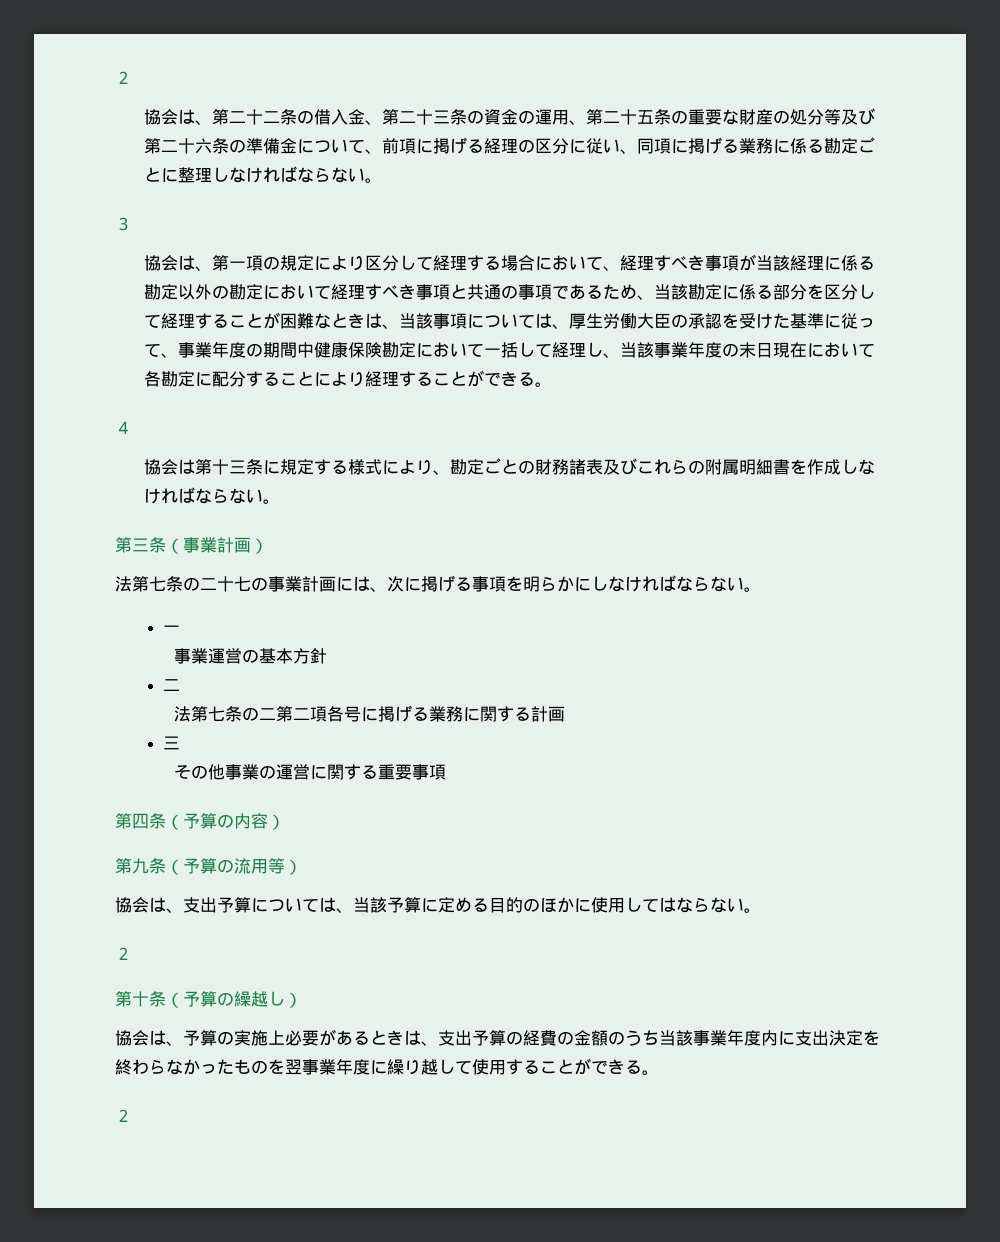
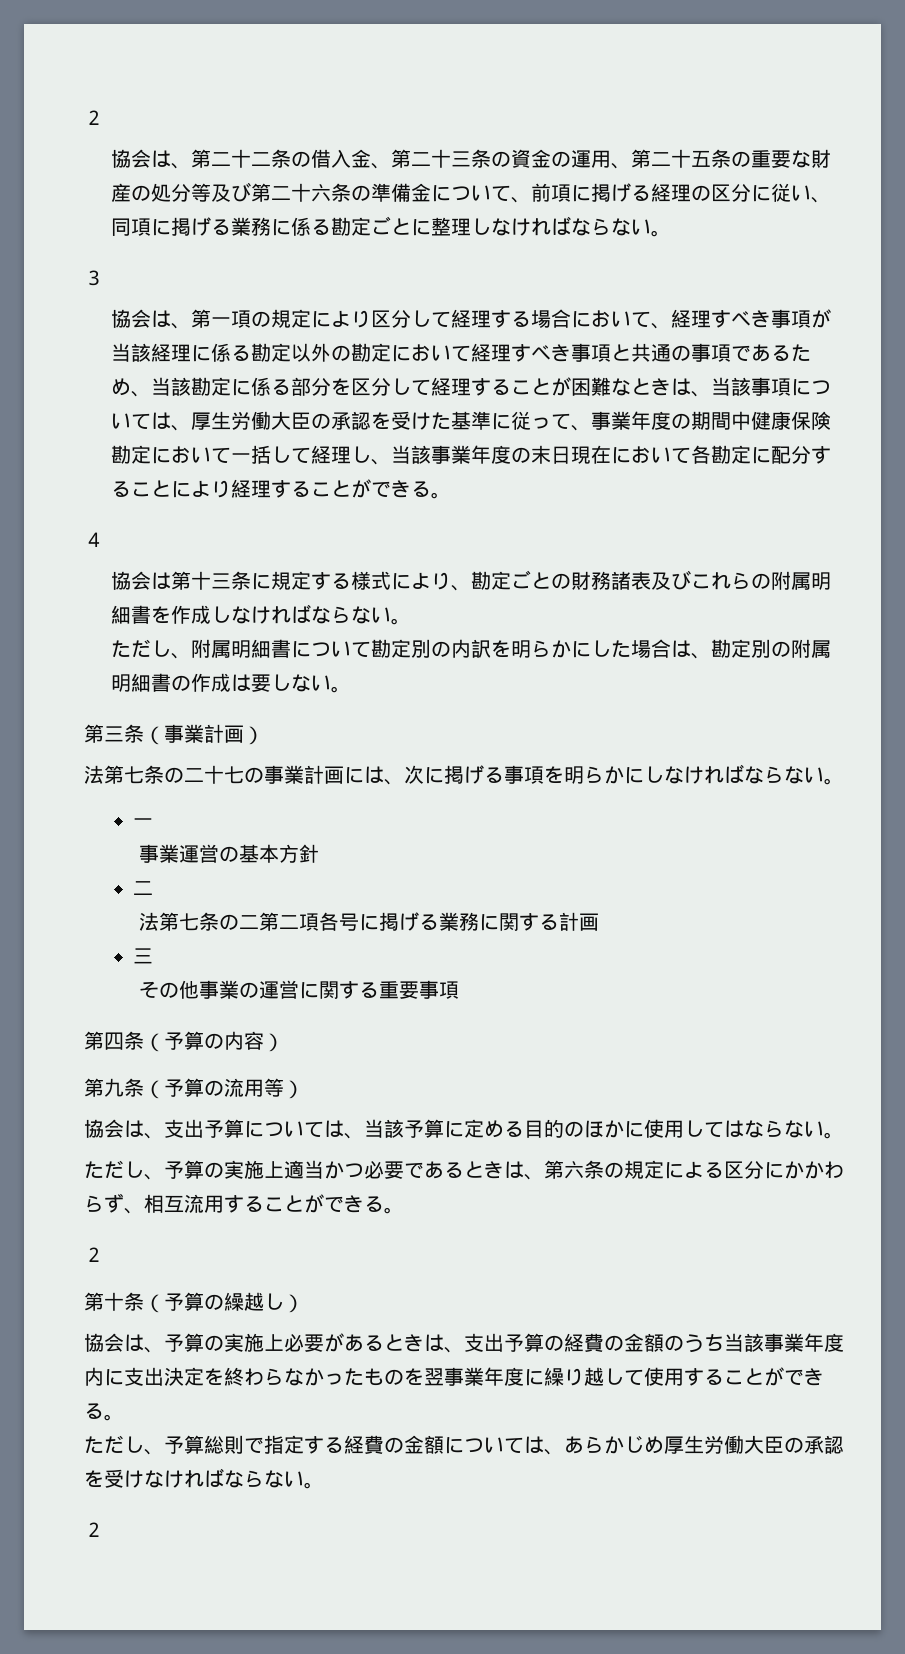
+ ただし、附属明細書について勘定別の内訳を明らかにした場合は、勘定別の附属明細書の作成は要しない。
+ ただし、予算の実施上適当かつ必要であるときは、第六条の規定による区分にかかわらず、相互流用することができる。
+ ただし、予算総則で指定する経費の金額については、あらかじめ厚生労働大臣の承認を受けなければならない。

